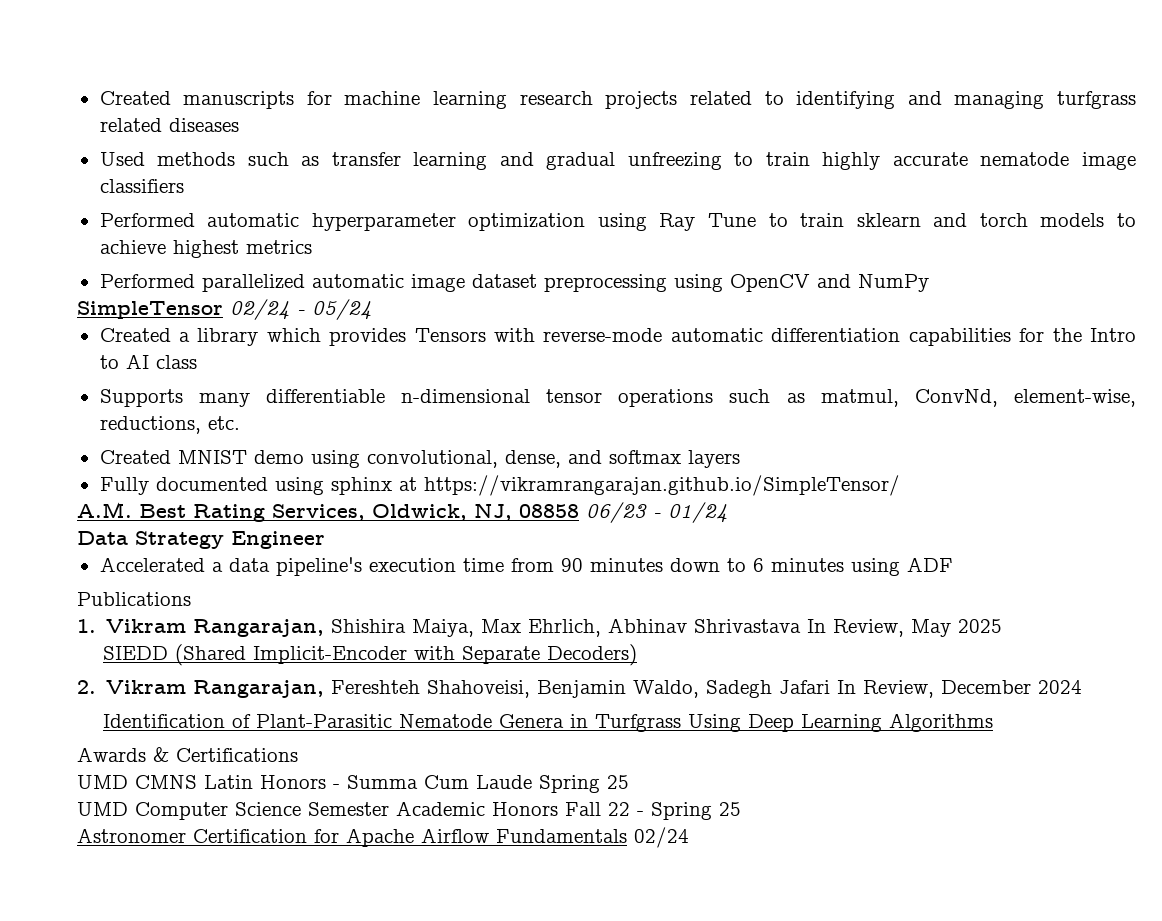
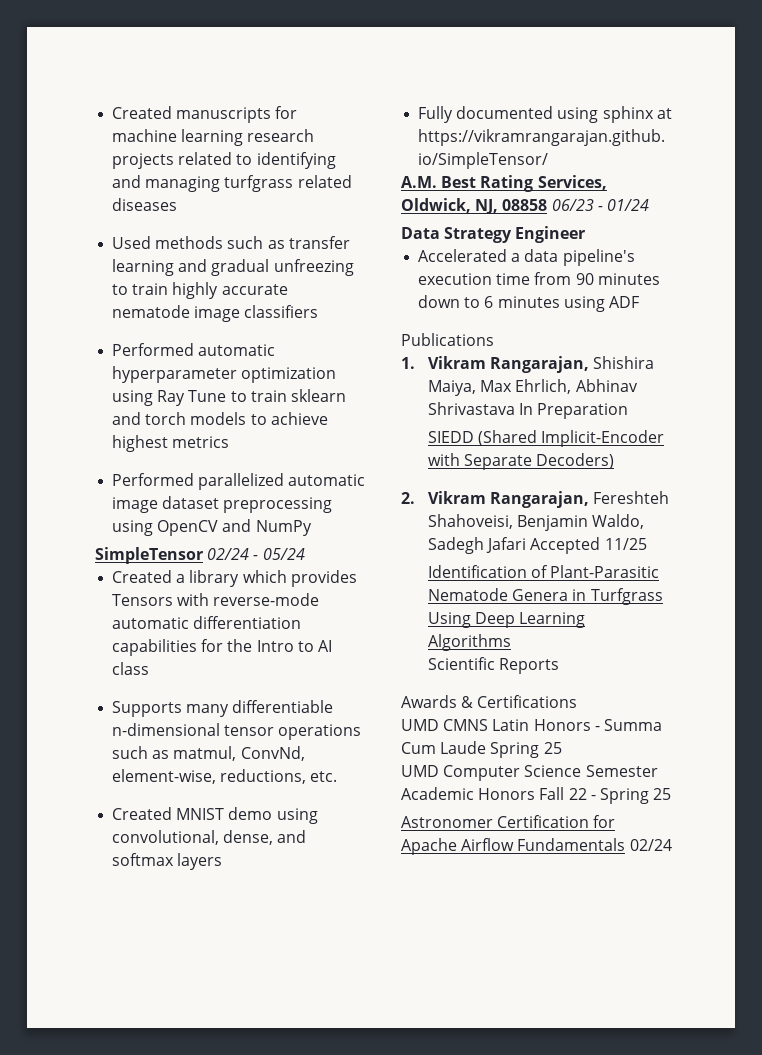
- 1. Vikram Rangarajan, Shishira Maiya, Max Ehrlich, Abhinav Shrivastava In Review, May 2025
+ 1. Vikram Rangarajan, Shishira Maiya, Max Ehrlich, Abhinav Shrivastava In Preparation
- 2. Vikram Rangarajan, Fereshteh Shahoveisi, Benjamin Waldo, Sadegh Jafari In Review, December 2024
+ 2. Vikram Rangarajan, Fereshteh Shahoveisi, Benjamin Waldo, Sadegh Jafari Accepted 11/25
+ Scientific Reports

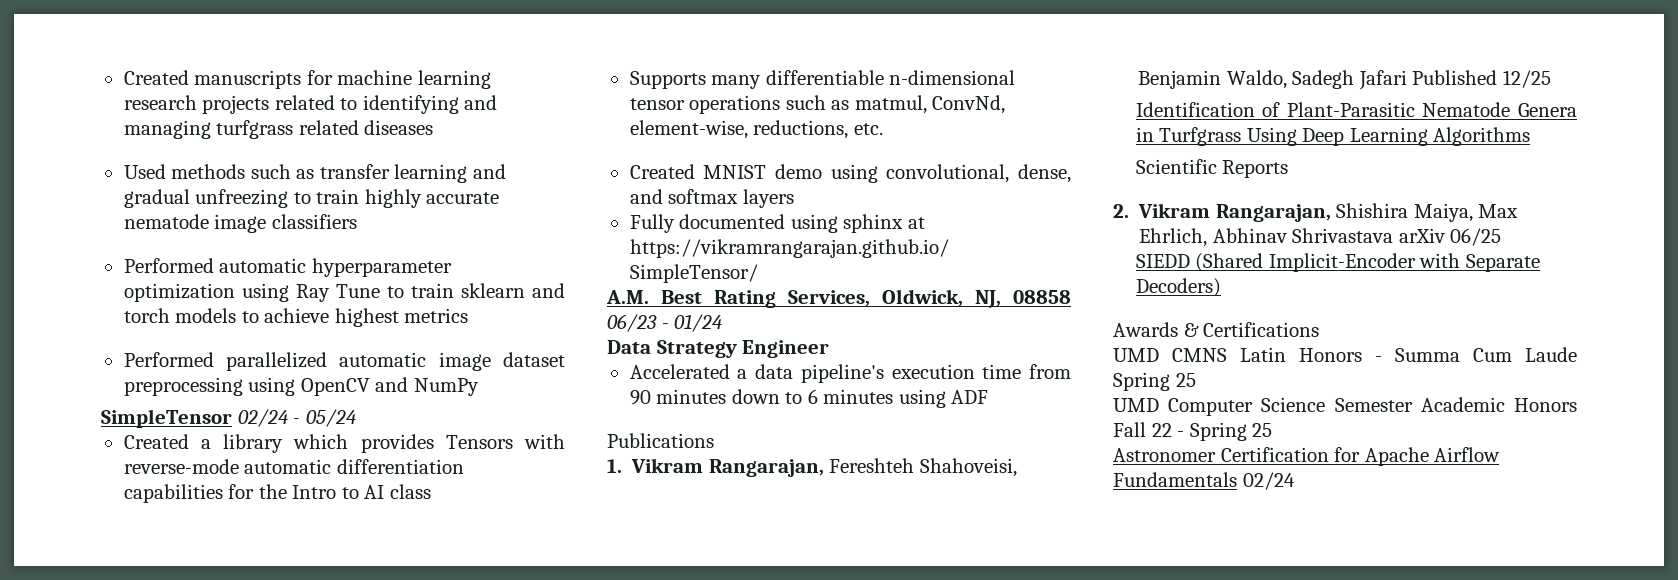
- 1. Vikram Rangarajan, Shishira Maiya, Max Ehrlich, Abhinav Shrivastava In Preparation
- SIEDD (Shared Implicit-Encoder with Separate Decoders)
- 2. Vikram Rangarajan, Fereshteh Shahoveisi, Benjamin Waldo, Sadegh Jafari Accepted 11/25
+ 1. Vikram Rangarajan, Fereshteh Shahoveisi, Benjamin Waldo, Sadegh Jafari Published 12/25
+ 2. Vikram Rangarajan, Shishira Maiya, Max Ehrlich, Abhinav Shrivastava arXiv 06/25
+ SIEDD (Shared Implicit-Encoder with Separate Decoders)

